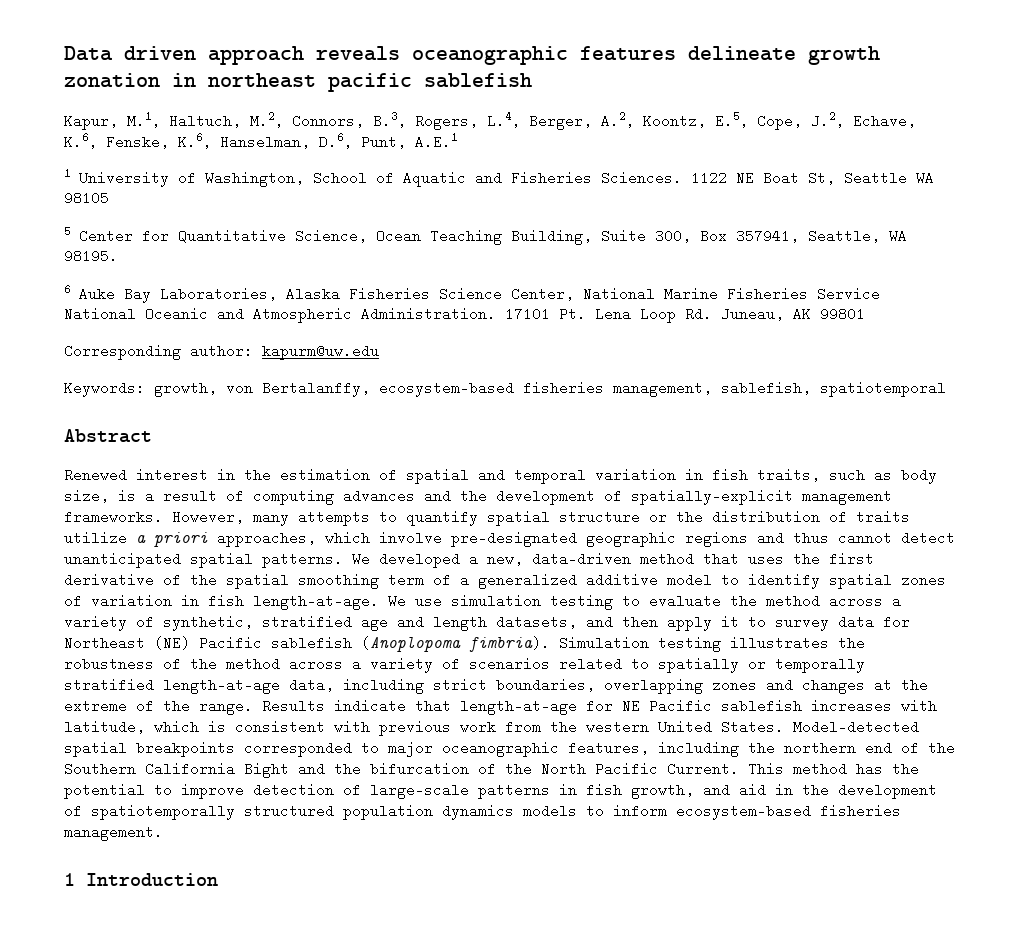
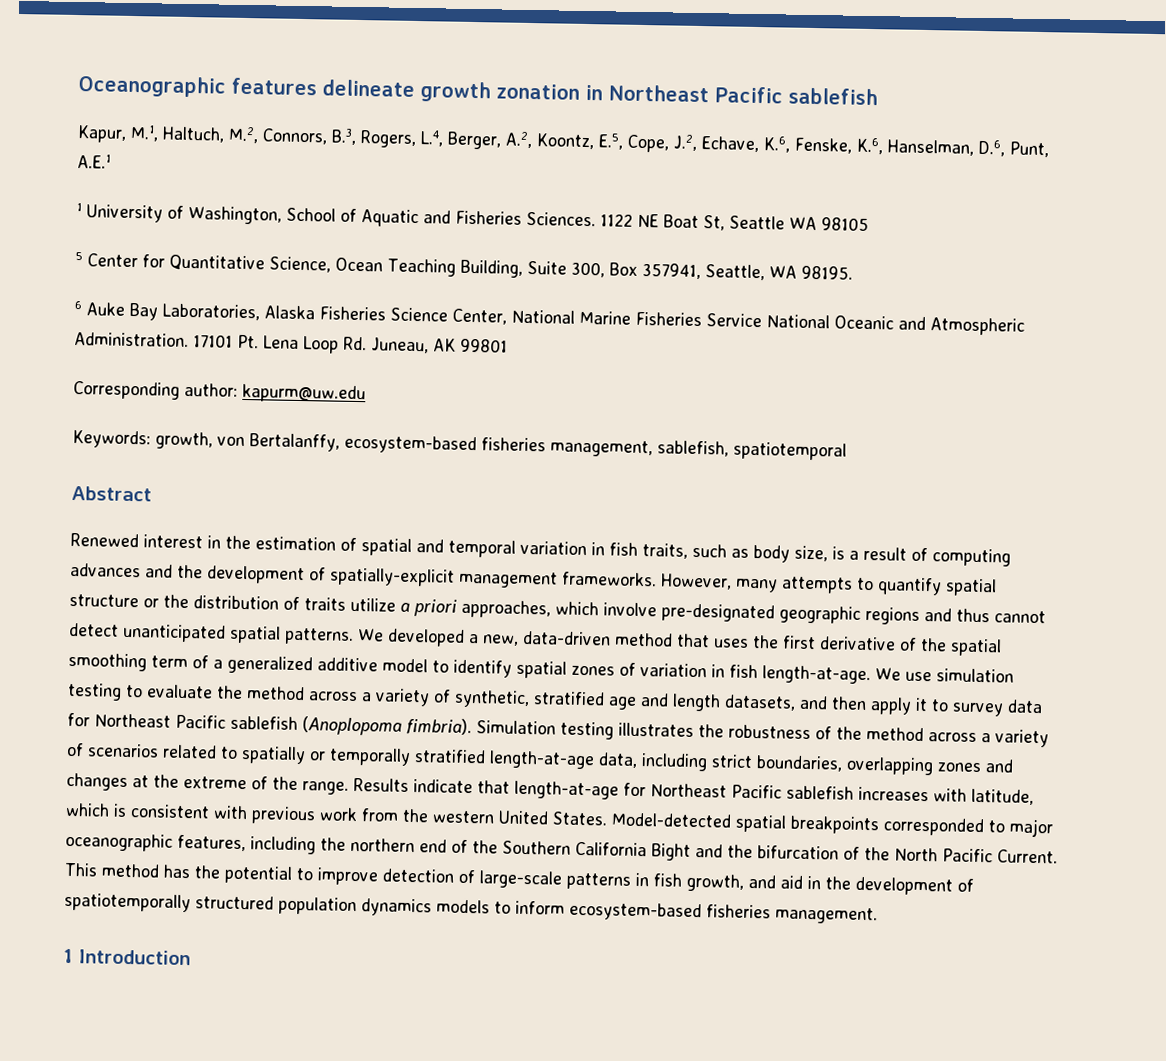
- Data driven approach reveals oceanographic features delineate growth zonation in northeast pacific sablefish
+ Oceanographic features delineate growth zonation in Northeast Pacific sablefish
- We use simulation testing to evaluate the method across a variety of synthetic, stratified age and length datasets, and then apply it to survey data for Northeast (NE) Pacific sablefish (Anoplopoma fimbria).
+ We use simulation testing to evaluate the method across a variety of synthetic, stratified age and length datasets, and then apply it to survey data for Northeast Pacific sablefish (Anoplopoma fimbria).
- Results indicate that length-at-age for NE Pacific sablefish increases with latitude, which is consistent with previous work from the western United States.
+ Results indicate that length-at-age for Northeast Pacific sablefish increases with latitude, which is consistent with previous work from the western United States.

